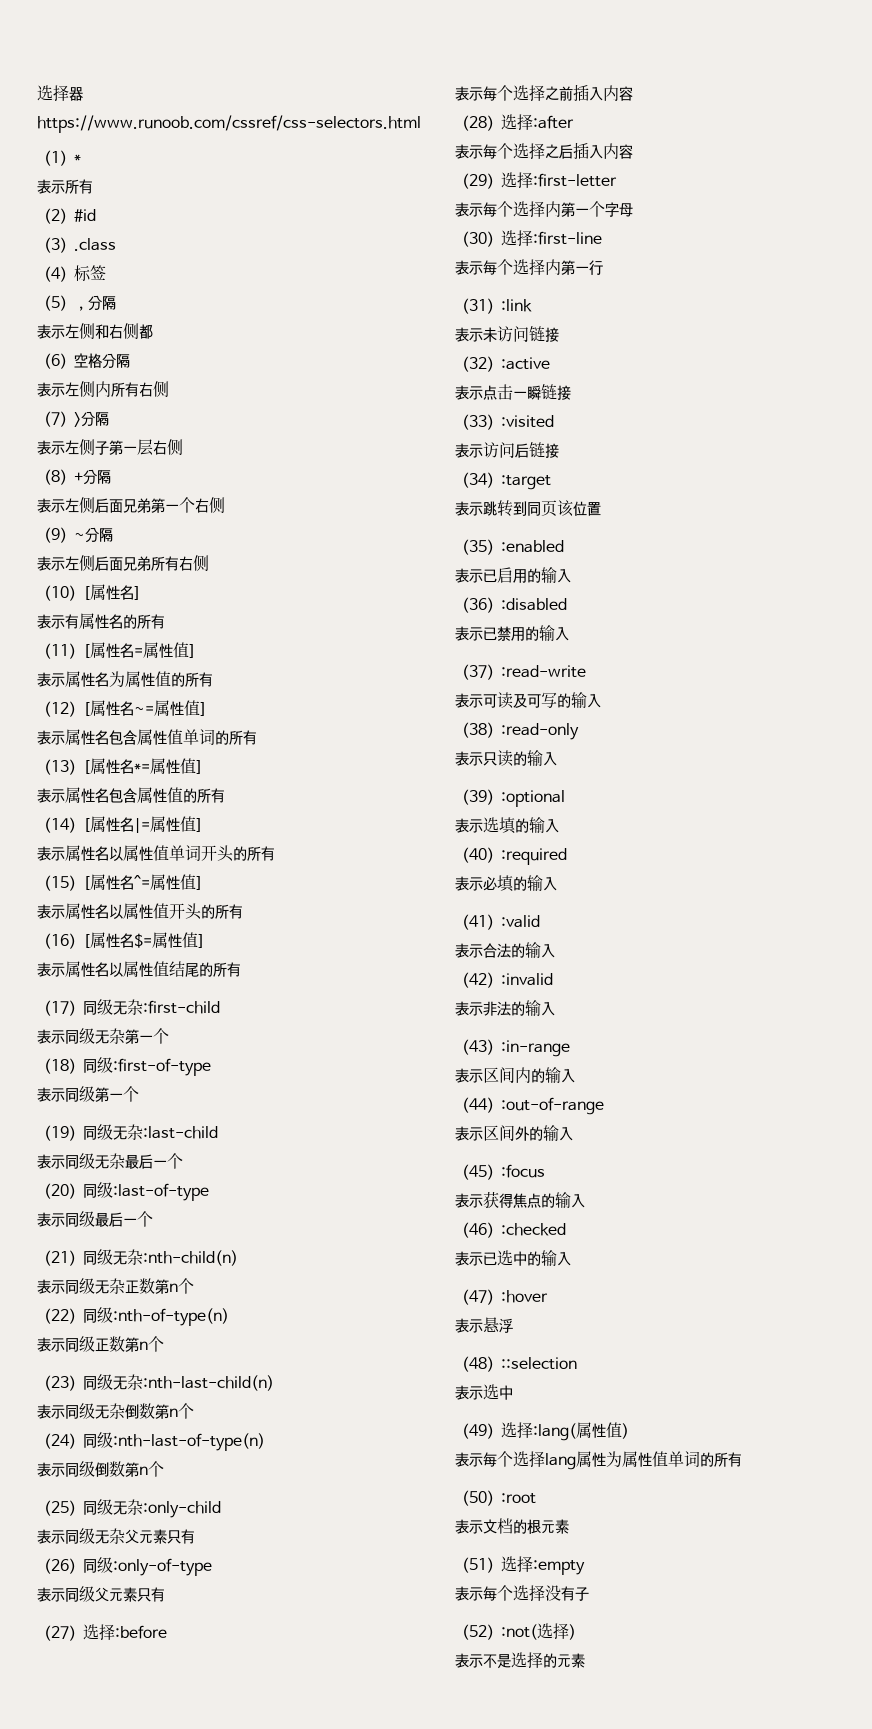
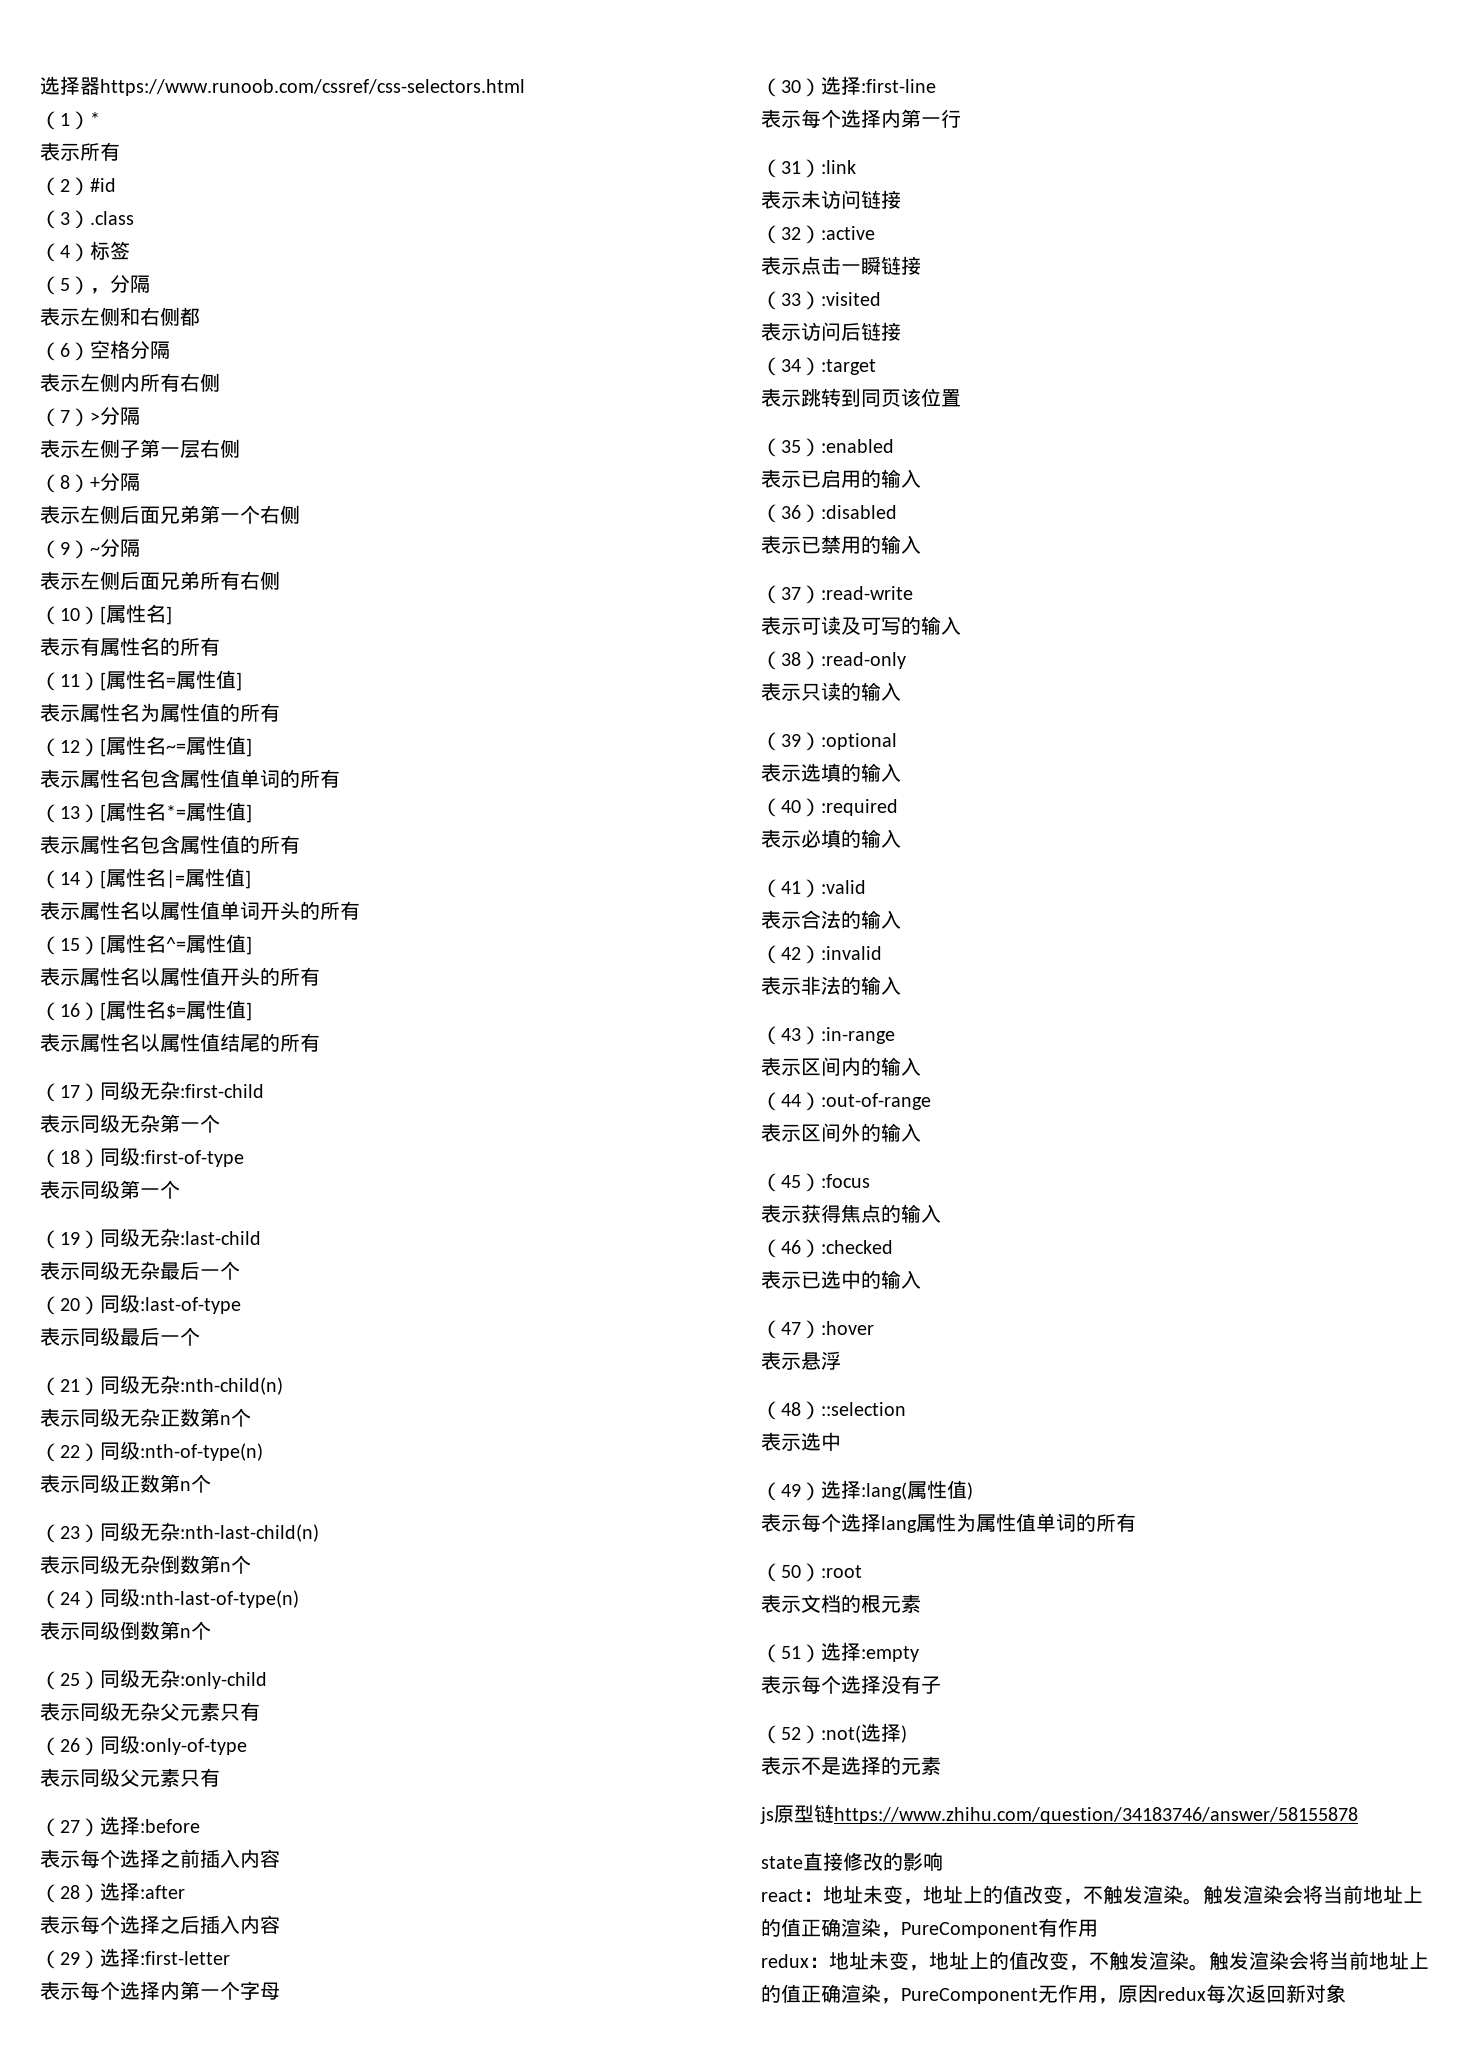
+ js原型链https://www.zhihu.com/question/34183746/answer/58155878
+ state直接修改的影响
+ react：地址未变，地址上的值改变，不触发渲染。触发渲染会将当前地址上的值正确渲染，PureComponent有作用
+ redux：地址未变，地址上的值改变，不触发渲染。触发渲染会将当前地址上的值正确渲染，PureComponent无作用，原因redux每次返回新对象

